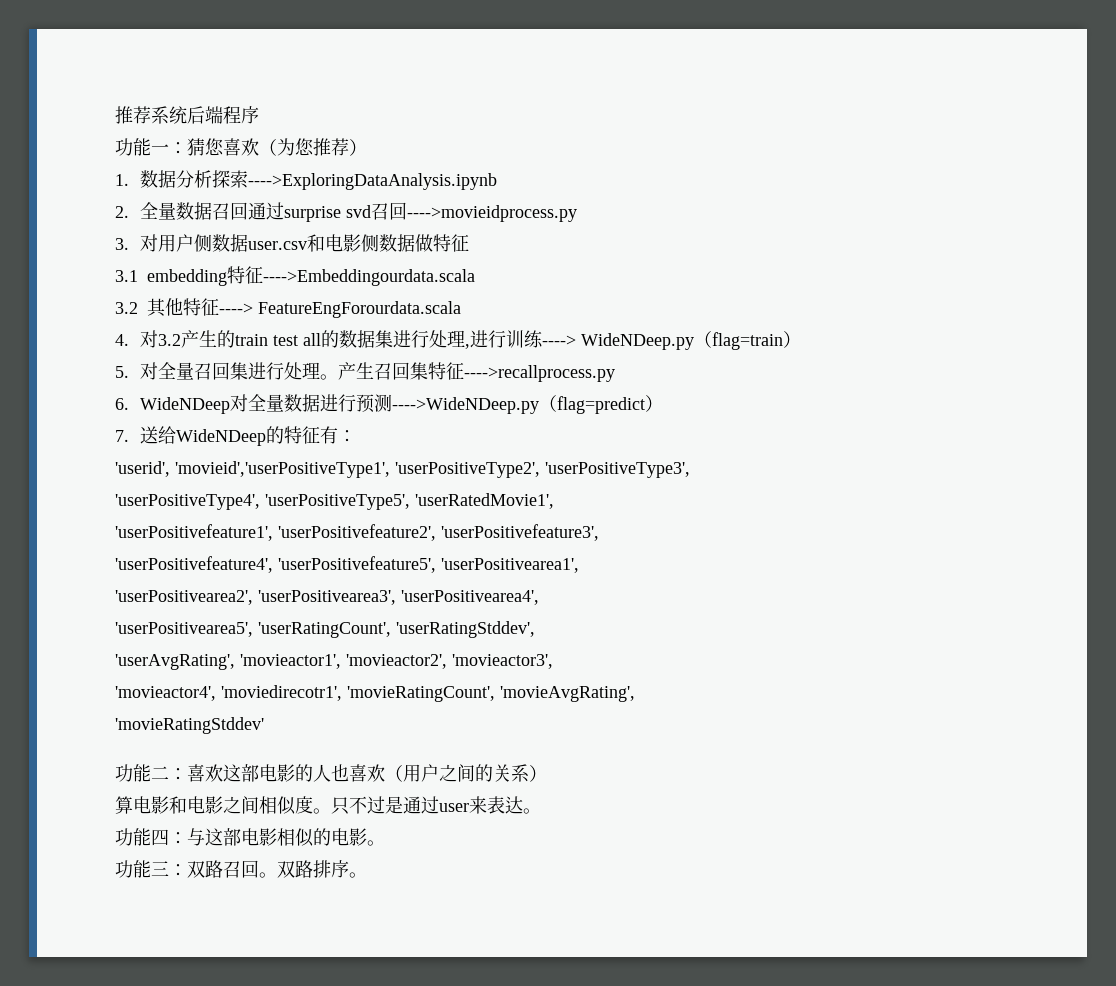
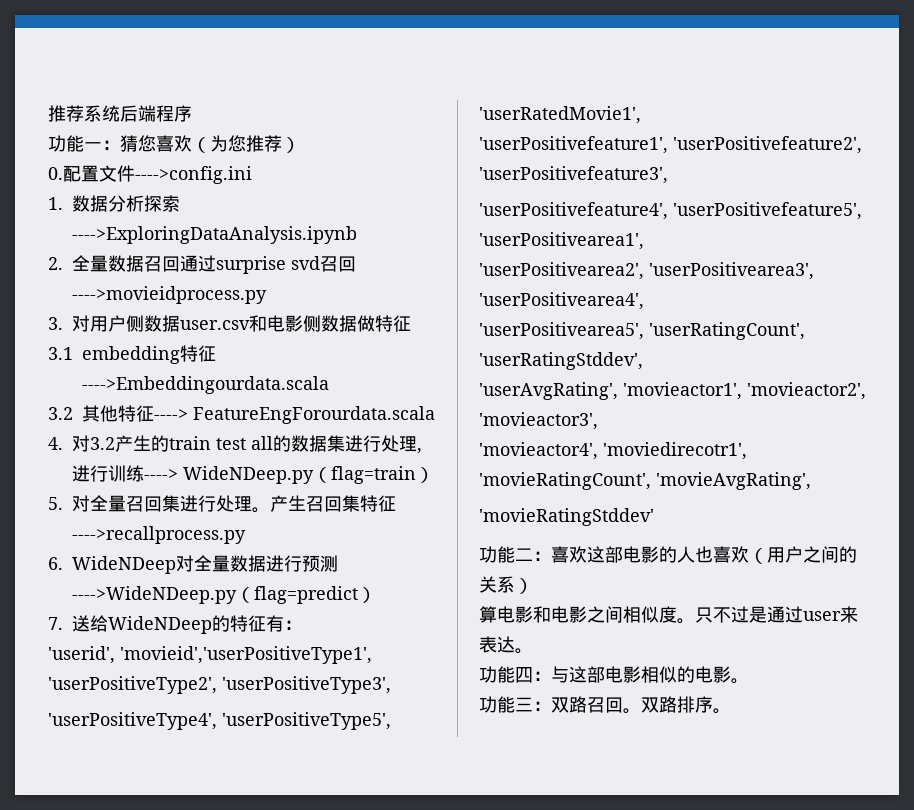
+ 0.配置文件---->config.ini

